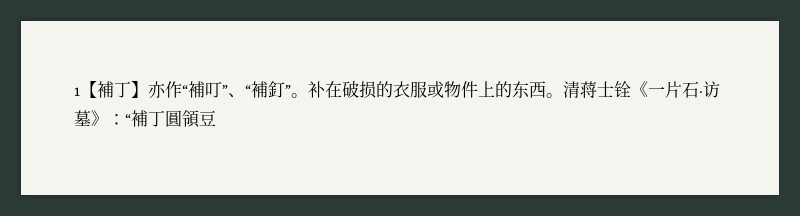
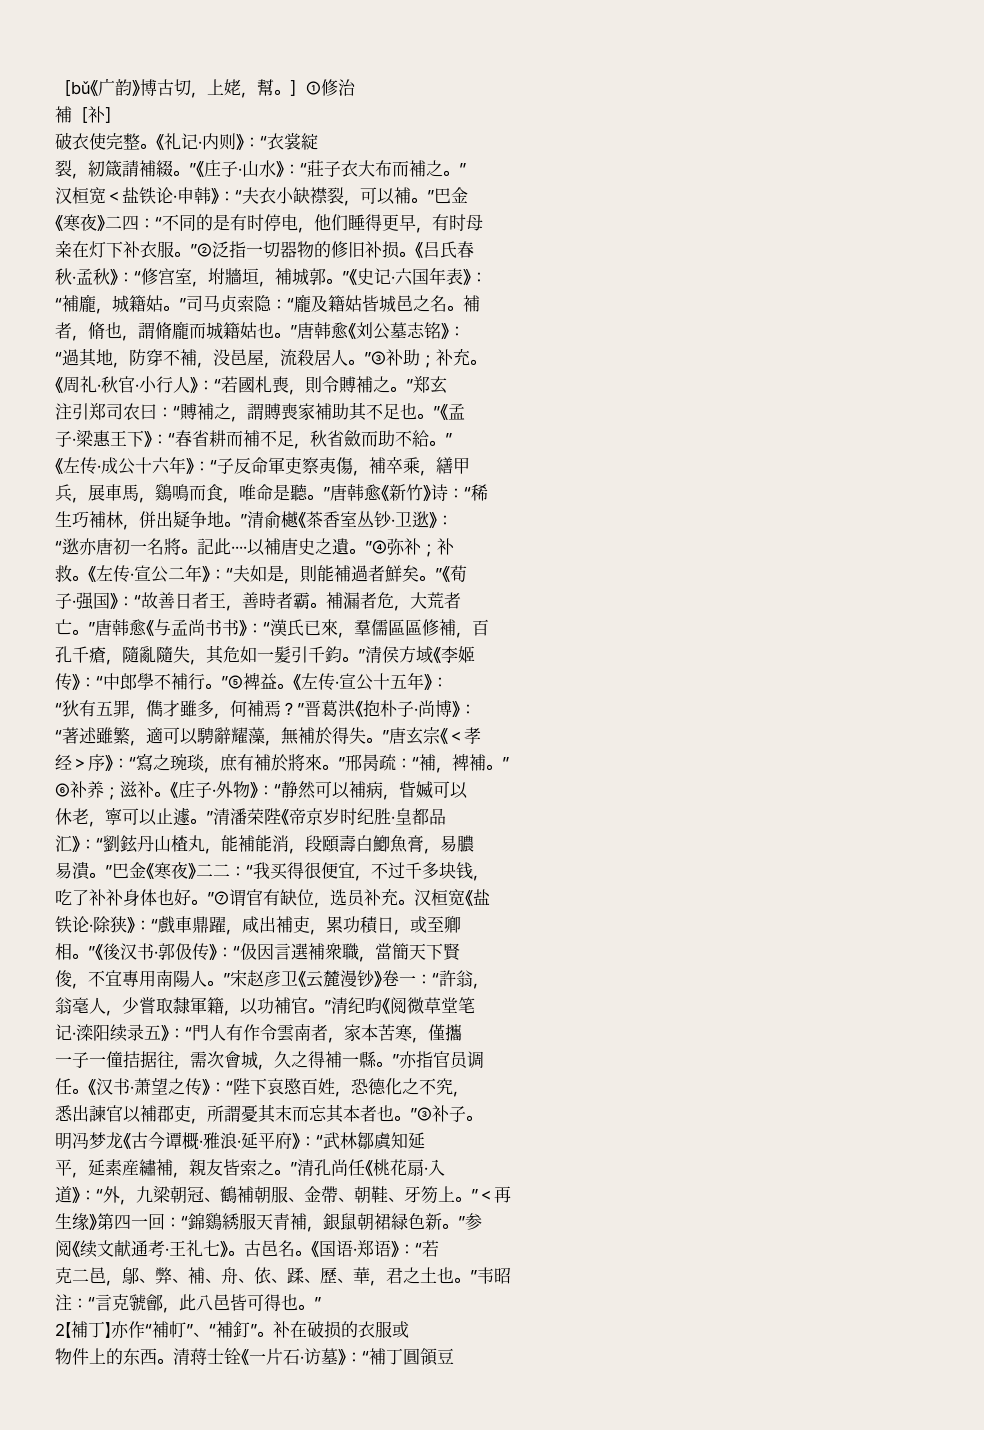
- 1【補丁】亦作“補叮”、“補釘”。
+ ［bǔ《广韵》博古切，上姥，幫。］①修治
+ 補［补］
+ 破衣使完整。《礼记·内则》：“衣裳綻
+ 裂，紉箴請補綴。”《庄子·山水》：“莊子衣大布而補之。”
+ 汉桓宽＜盐铁论·申韩》：“夫衣小缺襟裂，可以補。”巴金
+ 《寒夜》二四：“不同的是有时停电，他们睡得更早，有时母
+ 亲在灯下补衣服。”②泛指一切器物的修旧补损。《吕氏春
+ 秋·孟秋》：“修宫室，坿牆垣，補城郭。”《史记·六国年表》：
+ “補龐，城籍姑。”司马贞索隐：“龐及籍姑皆城邑之名。補
+ 者，脩也，謂脩龐而城籍姑也。”唐韩愈《刘公墓志铭》：
+ “過其地，防穿不補，没邑屋，流殺居人。”③补助；补充。
+ 《周礼·秋官·小行人》：“若國札喪，則令賻補之。”郑玄
+ 注引郑司农曰：“賻補之，謂賻喪家補助其不足也。”《孟
+ 子·梁惠王下》：“春省耕而補不足，秋省斂而助不給。”
+ 《左传·成公十六年》：“子反命軍吏察夷傷，補卒乘，繕甲
+ 兵，展車馬，鷄鳴而食，唯命是聽。”唐韩愈《新竹》诗：“稀
+ 生巧補林，併出疑争地。”清俞樾《茶香室丛钞·卫逖》：
+ “逖亦唐初一名將。記此····以補唐史之遺。”④弥补；补
+ 救。《左传·宣公二年》：“夫如是，則能補過者鮮矣。”《荀
+ 子·强国》：“故善日者王，善時者霸。補漏者危，大荒者
+ 亡。”唐韩愈《与孟尚书书》：“漢氏已來，羣儒區區修補，百
+ 孔千瘡，隨亂隨失，其危如一髪引千鈞。”清侯方域《李姬
+ 传》：“中郎學不補行。”⑤裨益。《左传·宣公十五年》：
+ “狄有五罪，儁才雖多，何補焉？”晋葛洪《抱朴子·尚博》：
+ “著述雖繁，適可以騁辭耀藻，無補於得失。”唐玄宗《＜孝
+ 经＞序》：“寫之琬琰，庶有補於將來。”邢昺疏：“補，裨補。”
+ ⑥补养；滋补。《庄子·外物》：“静然可以補病，眥媙可以
+ 休老，寧可以止遽。”清潘荣陛《帝京岁时纪胜·皇都品
+ 汇》：“劉鉉丹山楂丸，能補能消，段頤壽白鯽魚膏，易膿
+ 易潰。”巴金《寒夜》二二：“我买得很便宜，不过千多块钱，
+ 吃了补补身体也好。”⑦谓官有缺位，选员补充。汉桓宽《盐
+ 铁论·除狭》：“戲車鼎躍，咸出補吏，累功積日，或至卿
+ 相。”《後汉书·郭伋传》：“伋因言選補衆職，當簡天下賢
+ 俊，不宜專用南陽人。”宋赵彦卫《云麓漫钞》卷一：“許翁，
+ 翁毫人，少嘗取隸軍籍，以功補官。”清纪昀《阅微草堂笔
+ 记·滦阳续录五》：“門人有作令雲南者，家本苦寒，僅攜
+ 一子一僮拮据往，需次會城，久之得補一縣。”亦指官员调
+ 任。《汉书·萧望之传》：“陛下哀愍百姓，恐德化之不究，
+ 悉出諫官以補郡吏，所謂憂其末而忘其本者也。”③补子。
+ 明冯梦龙《古今谭概·雅浪·延平府》：“武林鄒虞知延
+ 平，延素産繡補，親友皆索之。”清孔尚任《桃花扇·入
+ 道》：“外，九梁朝冠、鶴補朝服、金帶、朝鞋、牙笏上。”＜再
+ 生缘》第四一回：“錦鷄綉服天青補，銀鼠朝裙緑色新。”参
+ 阅《续文献通考·王礼七》。古邑名。《国语·郑语》：“若
+ 克二邑，鄔、弊、補、舟、依、蹂、歷、華，君之土也。”韦昭
+ 注：“言克虢鄶，此八邑皆可得也。”
+ 2【補丁】亦作“補帄”、“補釘”。
- 补在破损的衣服或物件上的东西。
+ 补在破损的衣服或
+ 物件上的东西。

